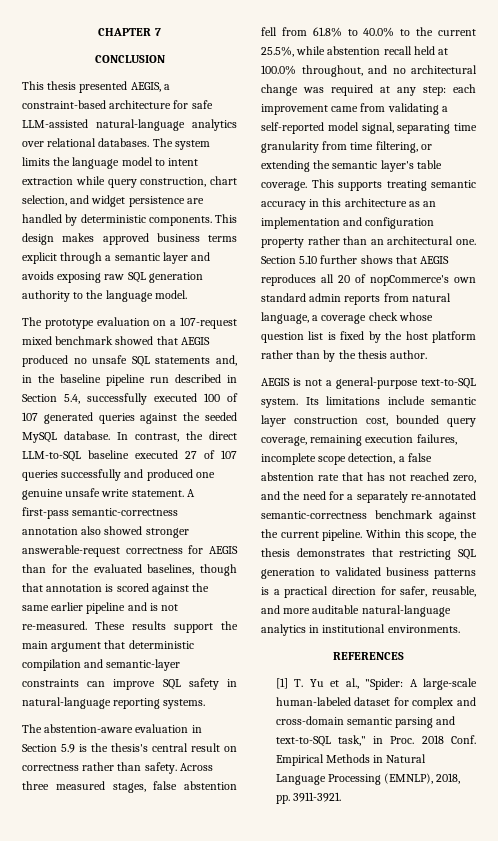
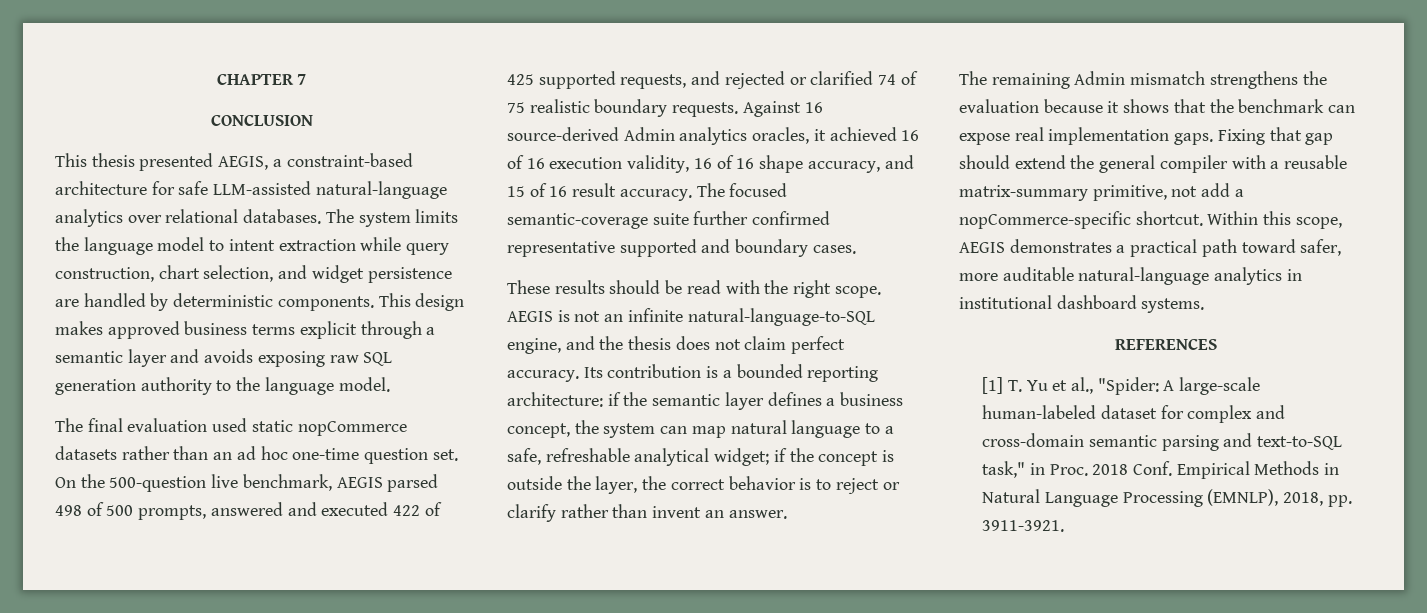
- The prototype evaluation on a 107-request mixed benchmark showed that AEGIS produced no unsafe SQL statements and, in the baseline pipeline run described in Section 5.4, successfully executed 100 of 107 generated queries against the seeded MySQL database. In contrast, the direct LLM-to-SQL baseline executed 27 of 107 queries successfully and produced one genuine unsafe write statement. A first-pass semantic-correctness annotation also showed stronger answerable-request correctness for AEGIS than for the evaluated baselines, though that annotation is scored against the same earlier pipeline and is not re-measured. These results support the main argument that deterministic compilation and semantic-layer constraints can improve SQL safety in natural-language reporting systems.
- The abstention-aware evaluation in Section 5.9 is the thesis's central result on correctness rather than safety. Across three measured stages, false abstention fell from 61.8% to 40.0% to the current 25.5%, while abstention recall held at 100.0% throughout, and no architectural change was required at any step: each improvement came from validating a self-reported model signal, separating time granularity from time filtering, or extending the semantic layer's table coverage. This supports treating semantic accuracy in this architecture as an implementation and configuration property rather than an architectural one. Section 5.10 further shows that AEGIS reproduces all 20 of nopCommerce's own standard admin reports from natural language, a coverage check whose question list is fixed by the host platform rather than by the thesis author.
- AEGIS is not a general-purpose text-to-SQL system. Its limitations include semantic layer construction cost, bounded query coverage, remaining execution failures, incomplete scope detection, a false abstention rate that has not reached zero, and the need for a separately re-annotated semantic-correctness benchmark against the current pipeline. Within this scope, the thesis demonstrates that restricting SQL generation to validated business patterns is a practical direction for safer, reusable, and more auditable natural-language analytics in institutional environments.
+ The final evaluation used static nopCommerce datasets rather than an ad hoc one-time question set. On the 500-question live benchmark, AEGIS parsed 498 of 500 prompts, answered and executed 422 of 425 supported requests, and rejected or clarified 74 of 75 realistic boundary requests. Against 16 source-derived Admin analytics oracles, it achieved 16 of 16 execution validity, 16 of 16 shape accuracy, and 15 of 16 result accuracy. The focused semantic-coverage suite further confirmed representative supported and boundary cases.
+ These results should be read with the right scope. AEGIS is not an infinite natural-language-to-SQL engine, and the thesis does not claim perfect accuracy. Its contribution is a bounded reporting architecture: if the semantic layer defines a business concept, the system can map natural language to a safe, refreshable analytical widget; if the concept is outside the layer, the correct behavior is to reject or clarify rather than invent an answer.
+ The remaining Admin mismatch strengthens the evaluation because it shows that the benchmark can expose real implementation gaps. Fixing that gap should extend the general compiler with a reusable matrix-summary primitive, not add a nopCommerce-specific shortcut. Within this scope, AEGIS demonstrates a practical path toward safer, more auditable natural-language analytics in institutional dashboard systems.

